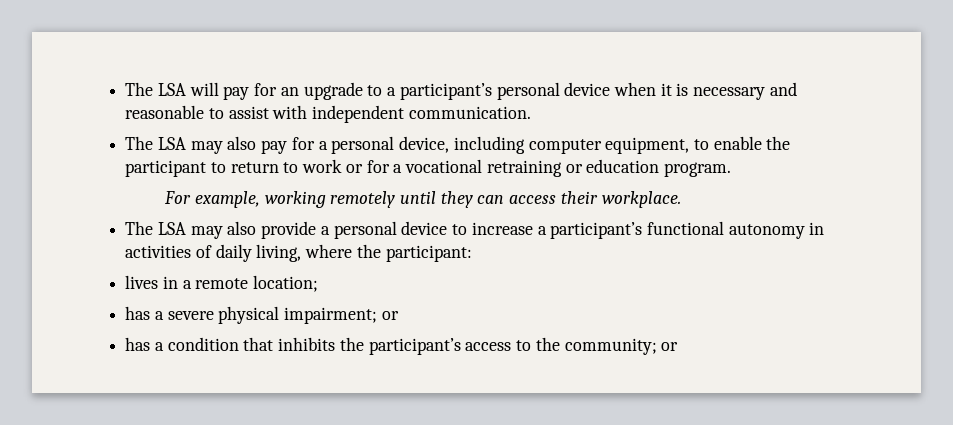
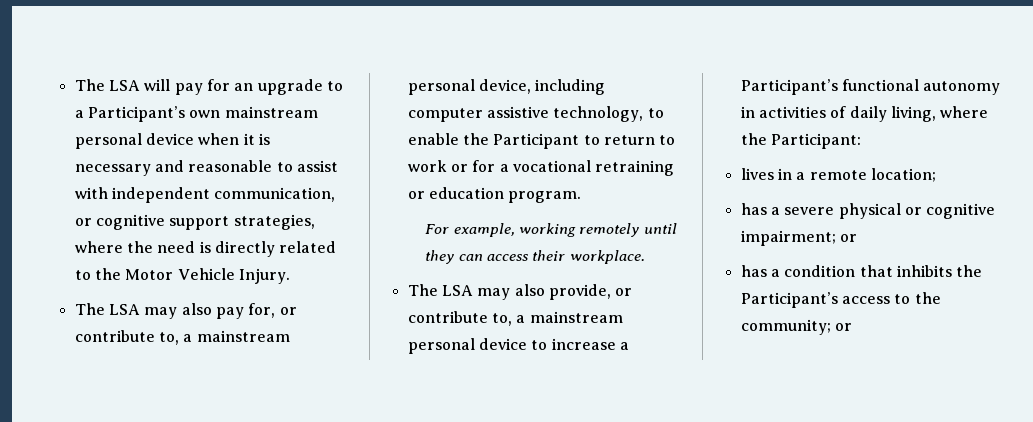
- The LSA will pay for an upgrade to a participant’s personal device when it is necessary and reasonable to assist with independent communication.
+ The LSA will pay for an upgrade to a Participant’s own mainstream personal device when it is necessary and reasonable to assist with independent communication, or cognitive support strategies, where the need is directly related to the Motor Vehicle Injury.
- The LSA may also pay for a personal device, including computer equipment, to enable the participant to return to work or for a vocational retraining or education program.
+ The LSA may also pay for, or contribute to, a mainstream personal device, including computer assistive technology, to enable the Participant to return to work or for a vocational retraining or education program.
- The LSA may also provide a personal device to increase a participant’s functional autonomy in activities of daily living, where the participant:
+ The LSA may also provide, or contribute to, a mainstream personal device to increase a Participant’s functional autonomy in activities of daily living, where the Participant:
- has a severe physical impairment; or
+ has a severe physical or cognitive impairment; or
- has a condition that inhibits the participant’s access to the community; or
+ has a condition that inhibits the Participant’s access to the community; or

